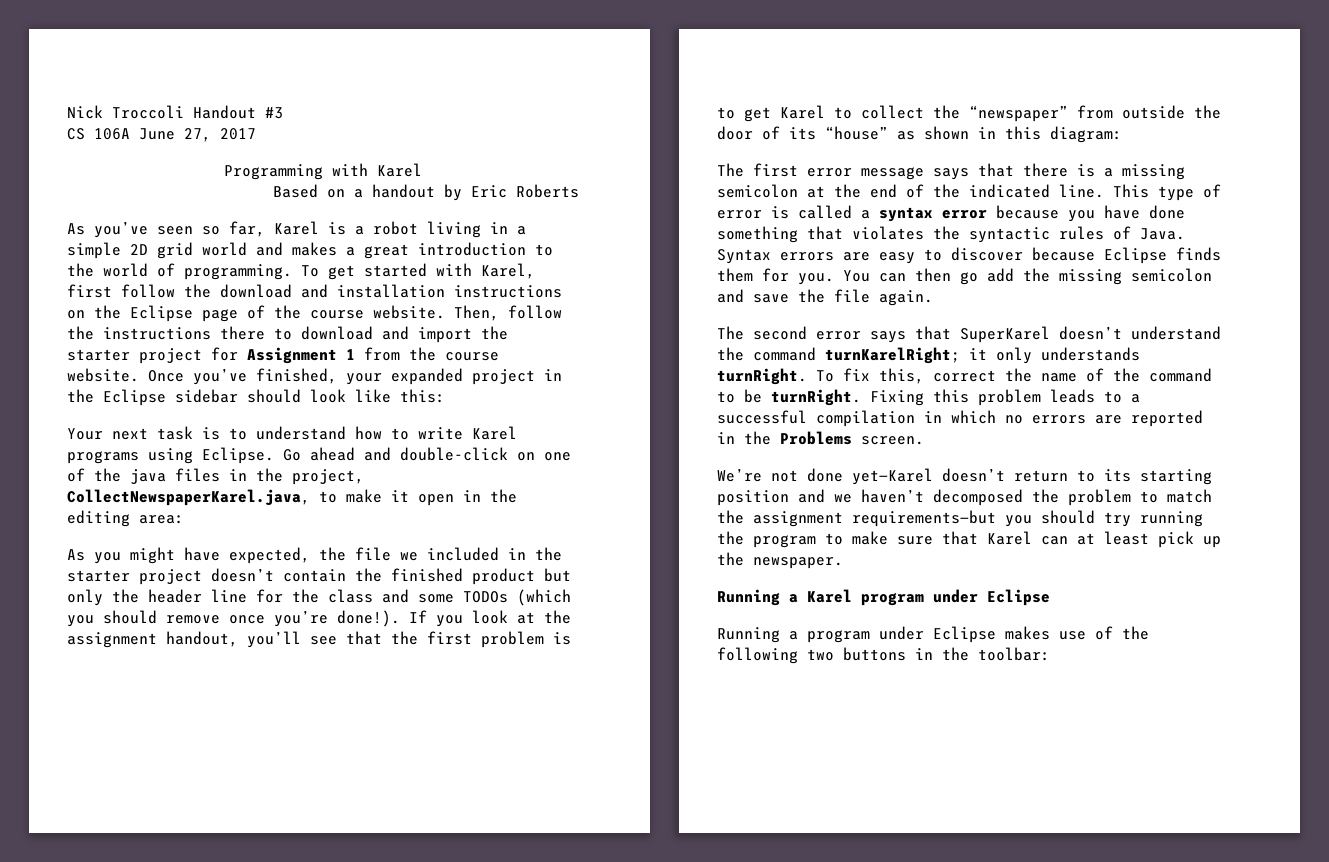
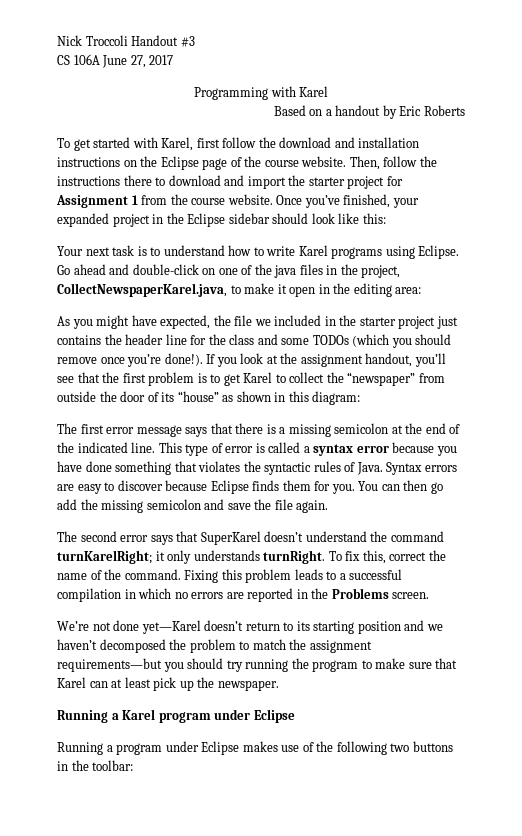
- As you’ve seen so far, Karel is a robot living in a simple 2D grid world and makes a great introduction to the world of programming.
- As you might have expected, the file we included in the starter project doesn’t contain the finished product but only the header line for the class and some TODOs (which you should remove once you’re done!).
+ As you might have expected, the file we included in the starter project just contains the header line for the class and some TODOs (which you should remove once you’re done!).
- To fix this, correct the name of the command to be turnRight.
+ To fix this, correct the name of the command.

